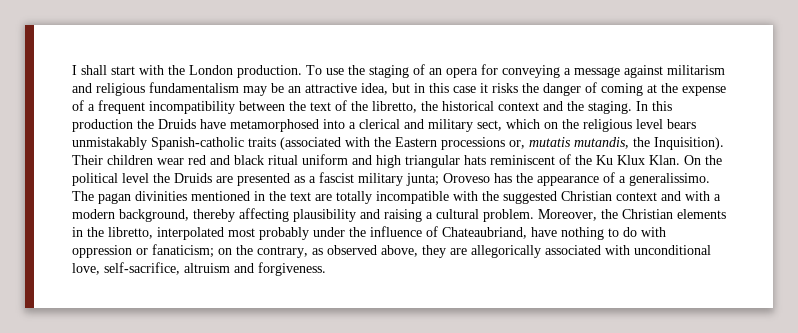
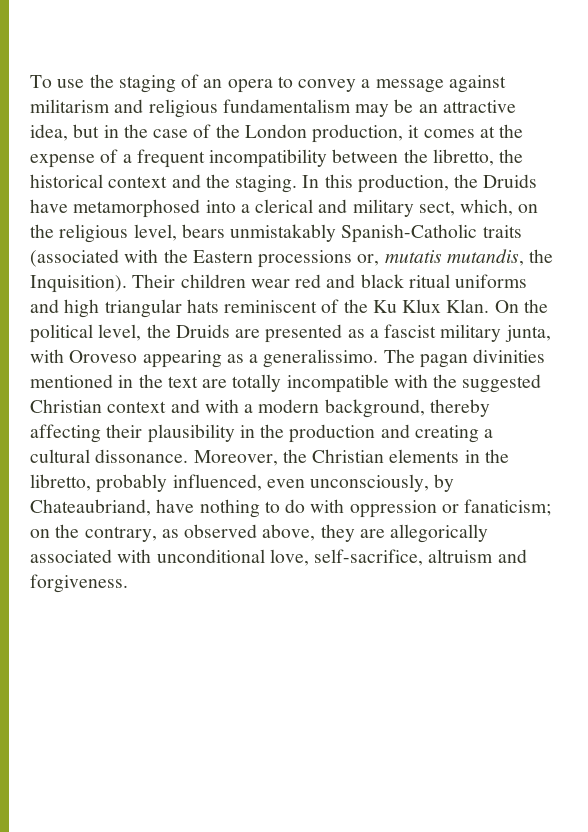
- I shall start with the London production. To use the staging of an opera for conveying a message against militarism and religious fundamentalism may be an attractive idea, but in this case it risks the danger of coming at the expense of a frequent incompatibility between the text of the libretto, the historical context and the staging.
+ To use the staging of an opera to convey a message against militarism and religious fundamentalism may be an attractive idea, but in the case of the London production, it comes at the expense of a frequent incompatibility between the libretto, the historical context and the staging.
- In this production the Druids have metamorphosed into a clerical and military sect, which on the religious level bears unmistakably Spanish-catholic traits (associated with the Eastern processions or, mutatis mutandis, the Inquisition).
+ In this production, the Druids have metamorphosed into a clerical and military sect, which, on the religious level, bears unmistakably Spanish-Catholic traits (associated with the Eastern processions or, mutatis mutandis, the Inquisition).
- Their children wear red and black ritual uniform and high triangular hats reminiscent of the Ku Klux Klan.
+ Their children wear red and black ritual uniforms and high triangular hats reminiscent of the Ku Klux Klan.
- On the political level the Druids are presented as a fascist military junta; Oroveso has the appearance of a generalissimo.
+ On the political level, the Druids are presented as a fascist military junta, with Oroveso appearing as a generalissimo.
- The pagan divinities mentioned in the text are totally incompatible with the suggested Christian context and with a modern background, thereby affecting plausibility and raising a cultural problem.
+ The pagan divinities mentioned in the text are totally incompatible with the suggested Christian context and with a modern background, thereby affecting their plausibility in the production and creating a cultural dissonance.
- Moreover, the Christian elements in the libretto, interpolated most probably under the influence of Chateaubriand, have nothing to do with oppression or fanaticism; on the contrary, as observed above, they are allegorically associated with unconditional love, self-sacrifice, altruism and forgiveness.
+ Moreover, the Christian elements in the libretto, probably influenced, even unconsciously, by Chateaubriand, have nothing to do with oppression or fanaticism; on the contrary, as observed above, they are allegorically associated with unconditional love, self-sacrifice, altruism and forgiveness.

